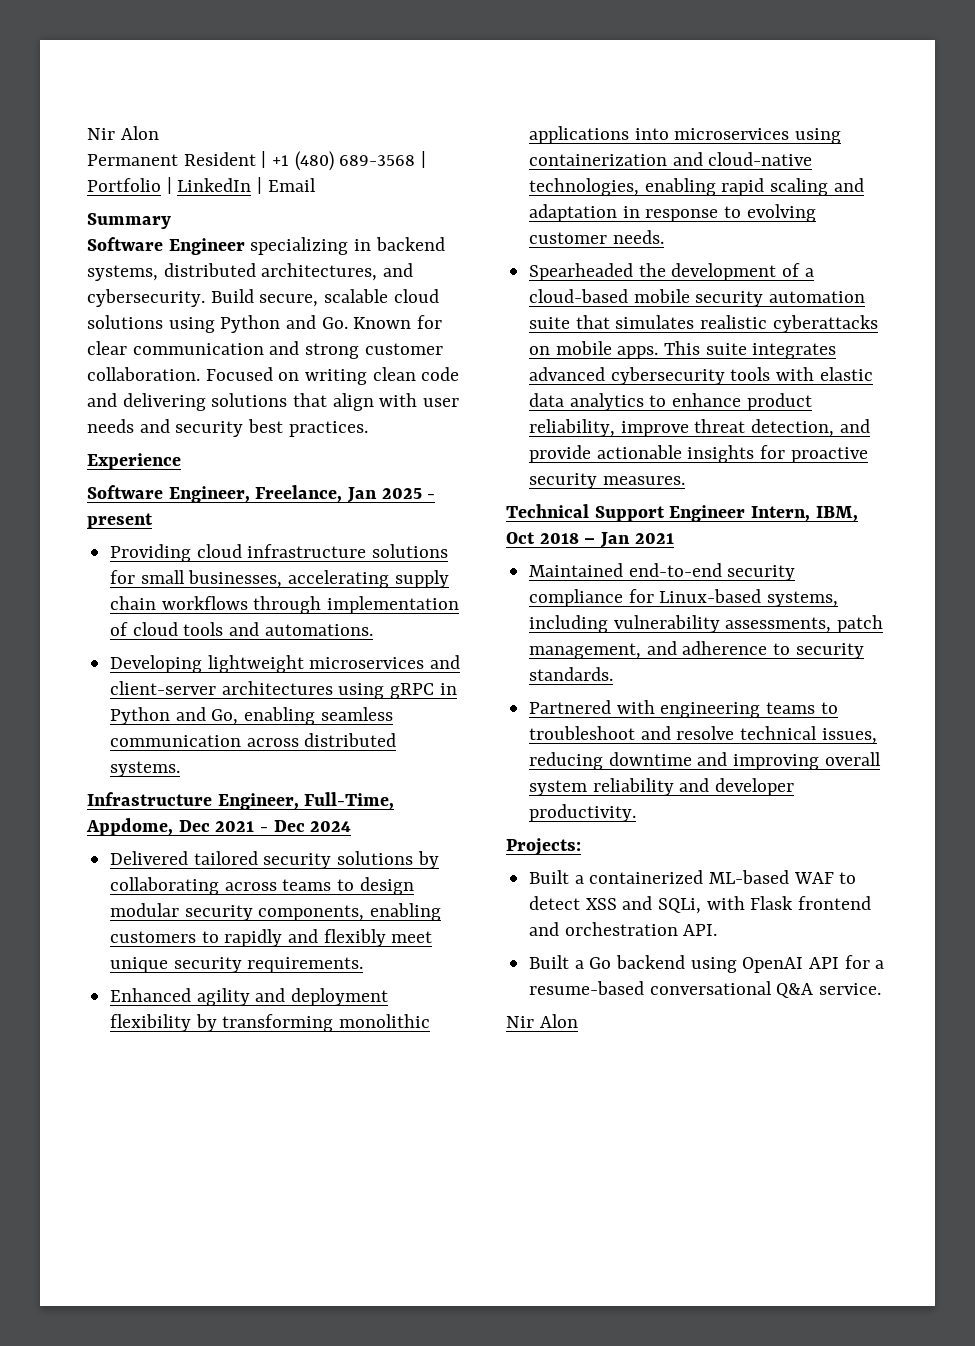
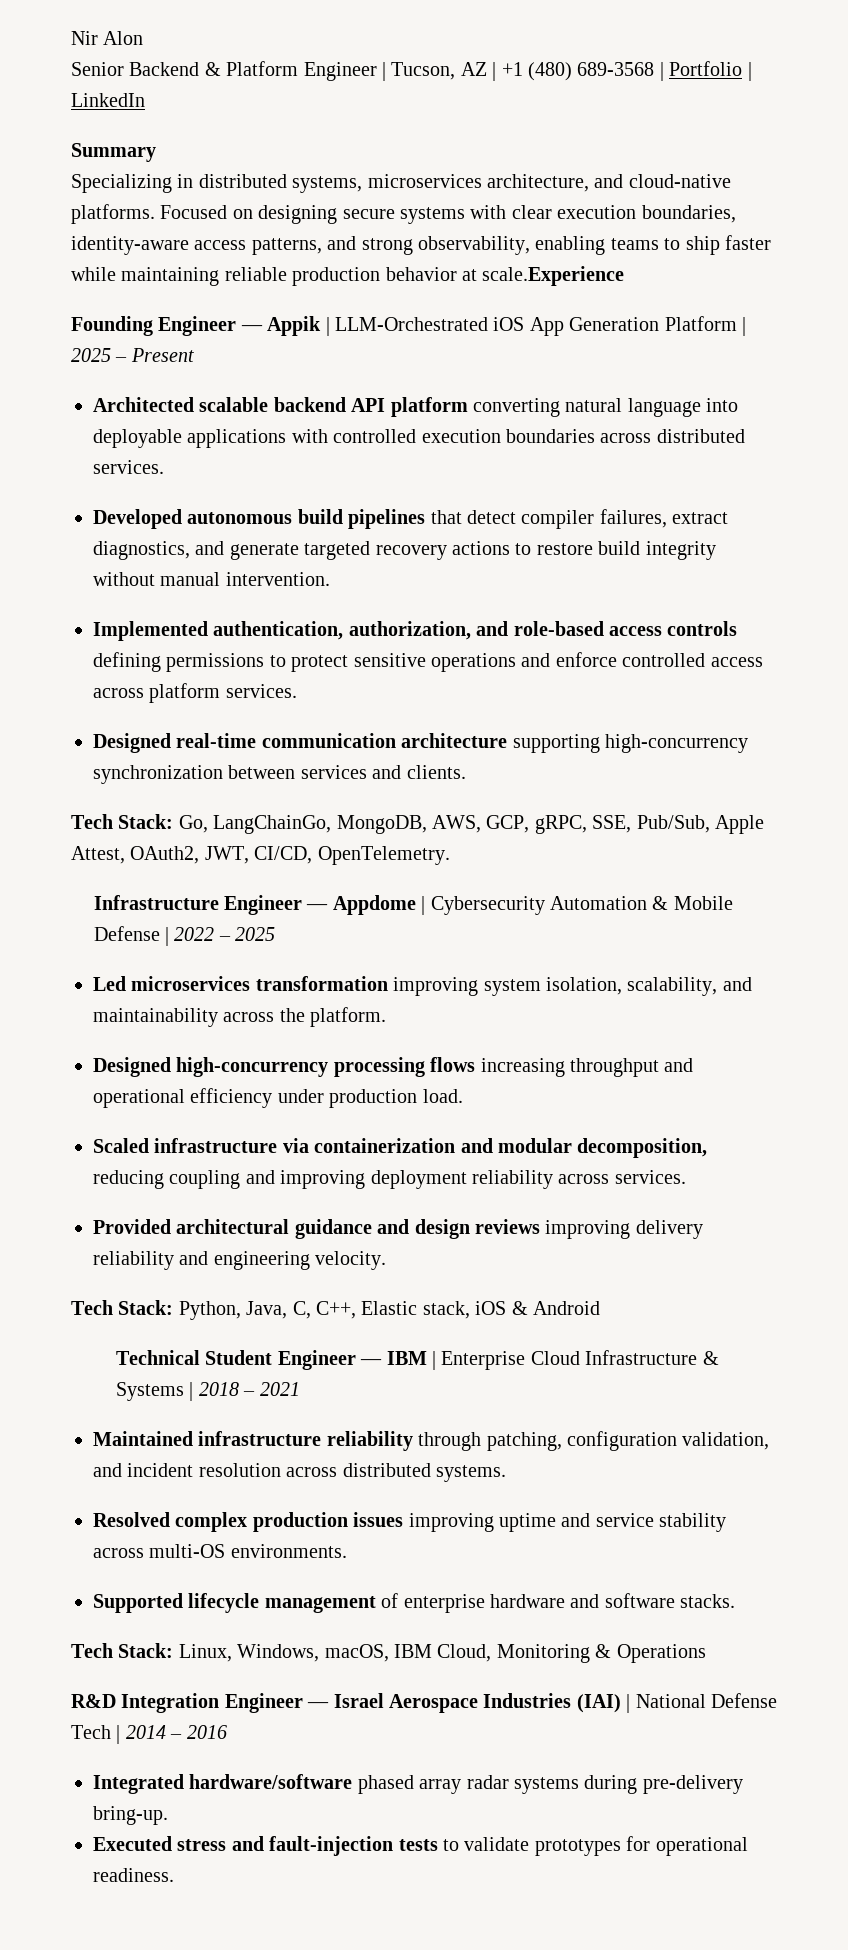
- Permanent Resident | +1 (480) 689-3568 | Portfolio | LinkedIn | Email
+ Senior Backend & Platform Engineer | Tucson, AZ | +1 (480) 689-3568 | Portfolio | LinkedIn
- Software Engineer specializing in backend systems, distributed architectures, and cybersecurity. Build secure, scalable cloud solutions using Python and Go. Known for clear communication and strong customer collaboration. Focused on writing clean code and delivering solutions that align with user needs and security best practices.
- Experience
- Software Engineer, Freelance, Jan 2025 - present
- Providing cloud infrastructure solutions for small businesses, accelerating supply chain workflows through implementation of cloud tools and automations.
- Developing lightweight microservices and client-server architectures using gRPC in Python and Go, enabling seamless communication across distributed systems.
- Infrastructure Engineer, Full-Time, Appdome, Dec 2021 - Dec 2024
- Delivered tailored security solutions by collaborating across teams to design modular security components, enabling customers to rapidly and flexibly meet unique security requirements.
- Enhanced agility and deployment flexibility by transforming monolithic applications into microservices using containerization and cloud-native technologies, enabling rapid scaling and adaptation in response to evolving customer needs.
- Spearheaded the development of a cloud-based mobile security automation suite that simulates realistic cyberattacks on mobile apps. This suite integrates advanced cybersecurity tools with elastic data analytics to enhance product reliability, improve threat detection, and provide actionable insights for proactive security measures.
- Technical Support Engineer Intern, IBM, Oct 2018 – Jan 2021
- Maintained end-to-end security compliance for Linux-based systems, including vulnerability assessments, patch management, and adherence to security standards.
- Partnered with engineering teams to troubleshoot and resolve technical issues, reducing downtime and improving overall system reliability and developer productivity.
- Projects:
- Built a containerized ML-based WAF to detect XSS and SQLi, with Flask frontend and orchestration API.
- Built a Go backend using OpenAI API for a resume-based conversational Q&A service.
- Nir Alon
+ Specializing in distributed systems, microservices architecture, and cloud-native platforms. Focused on designing secure systems with clear execution boundaries, identity-aware access patterns, and strong observability, enabling teams to ship faster while maintaining reliable production behavior at scale.Experience
+ Founding Engineer — Appik | LLM-Orchestrated iOS App Generation Platform | 2025 – Present
+ Architected scalable backend API platform converting natural language into deployable applications with controlled execution boundaries across distributed services.
+ Developed autonomous build pipelines that detect compiler failures, extract diagnostics, and generate targeted recovery actions to restore build integrity without manual intervention.
+ Implemented authentication, authorization, and role-based access controls defining permissions to protect sensitive operations and enforce controlled access across platform services.
+ Designed real-time communication architecture supporting high-concurrency synchronization between services and clients.
+ Tech Stack: Go, LangChainGo, MongoDB, AWS, GCP, gRPC, SSE, Pub/Sub, Apple Attest, OAuth2, JWT, CI/CD, OpenTelemetry.
+ Infrastructure Engineer — Appdome | Cybersecurity Automation & Mobile Defense | 2022 – 2025
+ Led microservices transformation improving system isolation, scalability, and maintainability across the platform.
+ Designed high-concurrency processing flows increasing throughput and operational efficiency under production load.
+ Scaled infrastructure via containerization and modular decomposition, reducing coupling and improving deployment reliability across services.
+ Provided architectural guidance and design reviews improving delivery reliability and engineering velocity.
+ Tech Stack: Python, Java, C, C++, Elastic stack, iOS & Android
+ Technical Student Engineer — IBM | Enterprise Cloud Infrastructure & Systems | 2018 – 2021
+ Maintained infrastructure reliability through patching, configuration validation, and incident resolution across distributed systems.
+ Resolved complex production issues improving uptime and service stability across multi-OS environments.
+ Supported lifecycle management of enterprise hardware and software stacks.
+ Tech Stack: Linux, Windows, macOS, IBM Cloud, Monitoring & Operations
+ R&D Integration Engineer — Israel Aerospace Industries (IAI) | National Defense Tech | 2014 – 2016
+ Integrated hardware/software phased array radar systems during pre-delivery bring-up.
+ Executed stress and fault-injection tests to validate prototypes for operational readiness.

